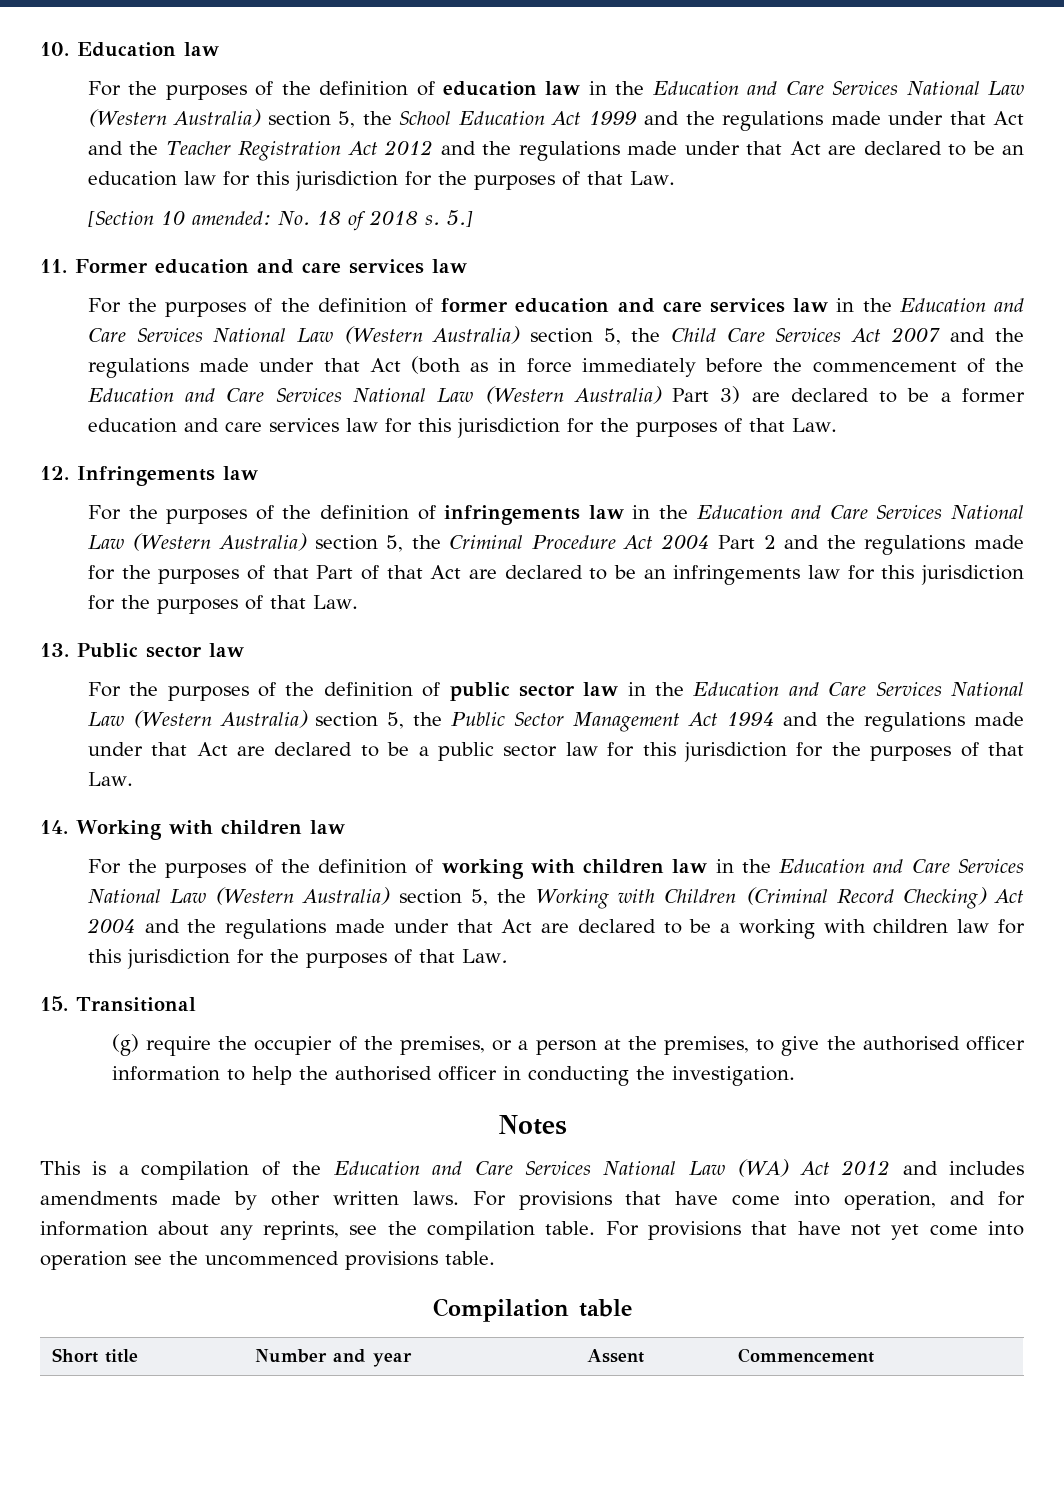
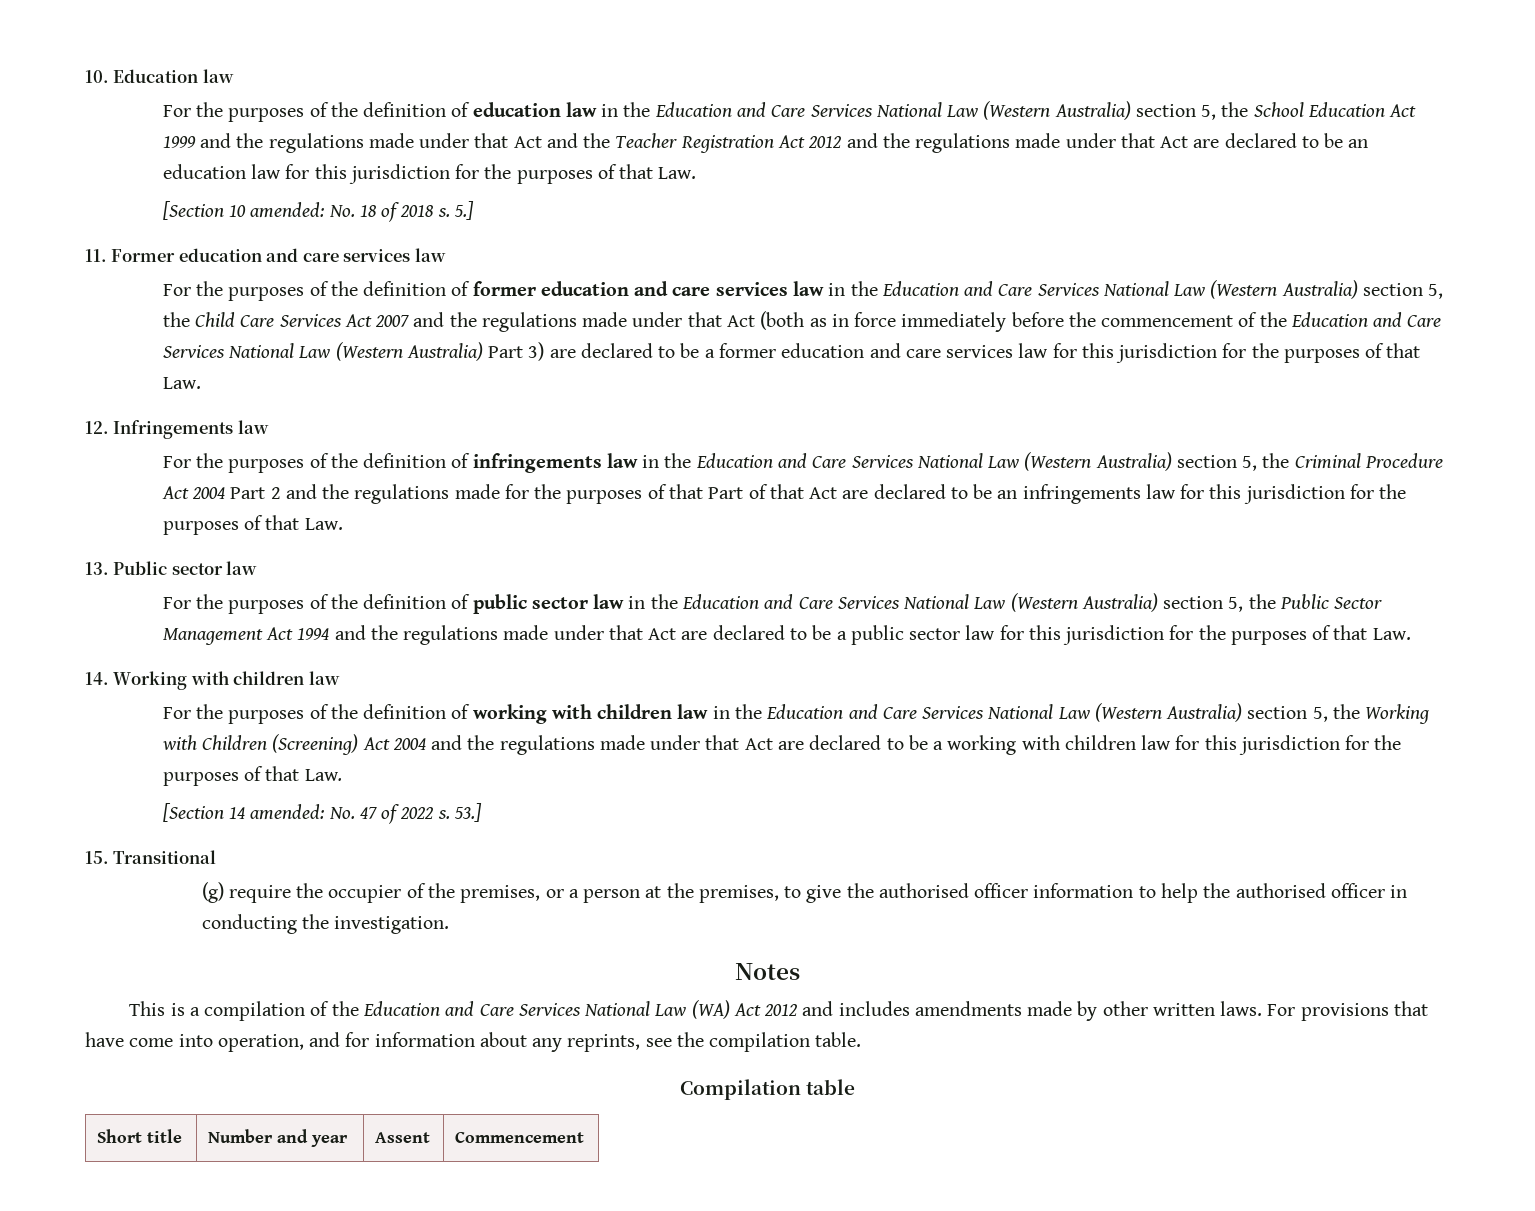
- For the purposes of the definition of working with children law in the Education and Care Services National Law (Western Australia) section 5, the Working with Children (Criminal Record Checking) Act 2004 and the regulations made under that Act are declared to be a working with children law for this jurisdiction for the purposes of that Law.
+ For the purposes of the definition of working with children law in the Education and Care Services National Law (Western Australia) section 5, the Working with Children (Screening) Act 2004 and the regulations made under that Act are declared to be a working with children law for this jurisdiction for the purposes of that Law.
+ [Section 14 amended: No. 47 of 2022 s. 53.]
- For provisions that have not yet come into operation see the uncommenced provisions table.

